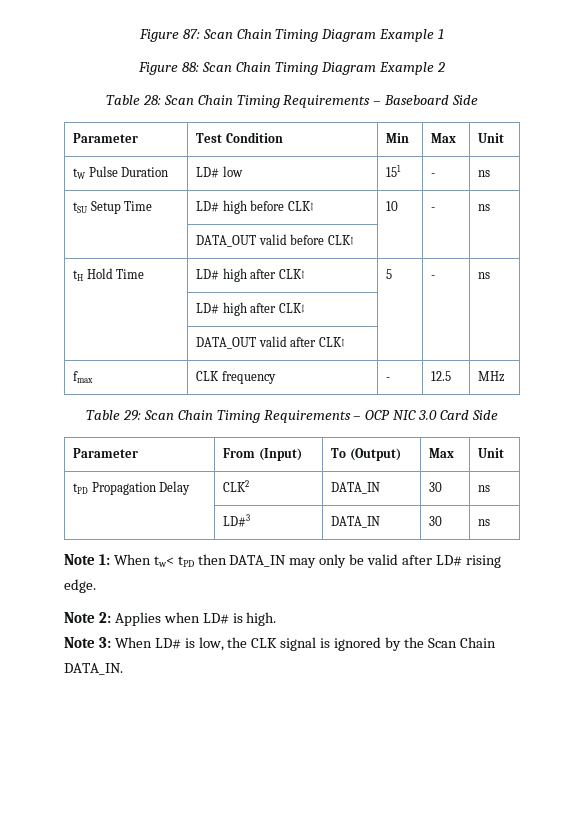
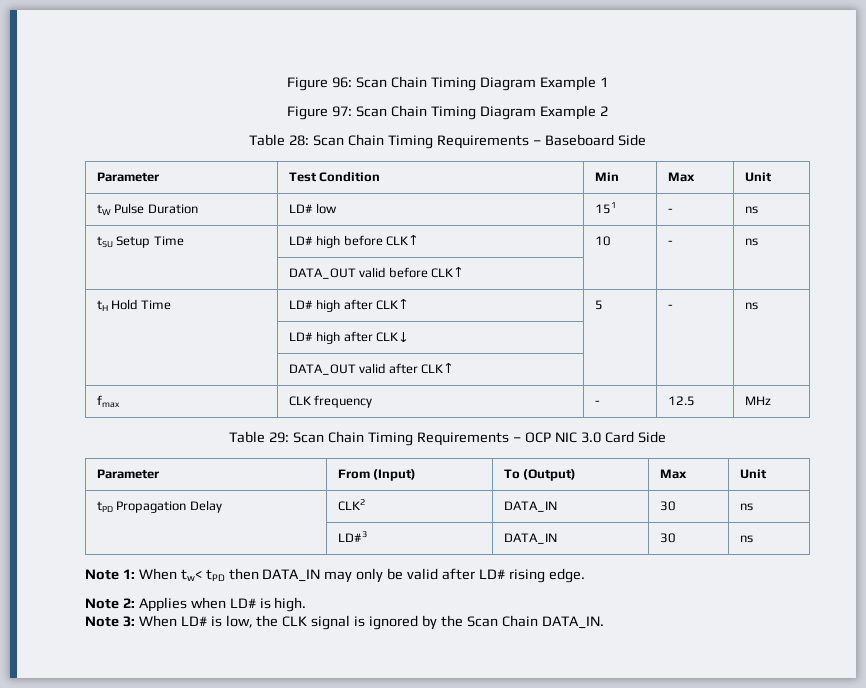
- Figure 87: Scan Chain Timing Diagram Example 1
+ Figure 96: Scan Chain Timing Diagram Example 1
- Figure 88: Scan Chain Timing Diagram Example 2
+ Figure 97: Scan Chain Timing Diagram Example 2

